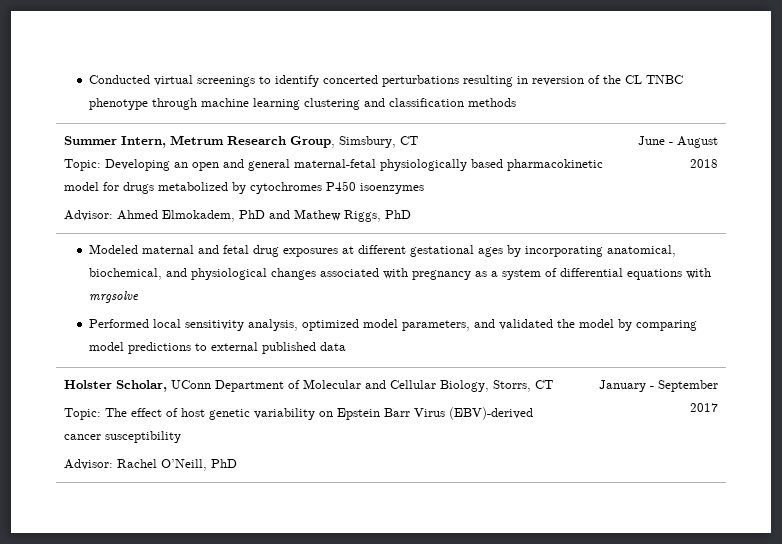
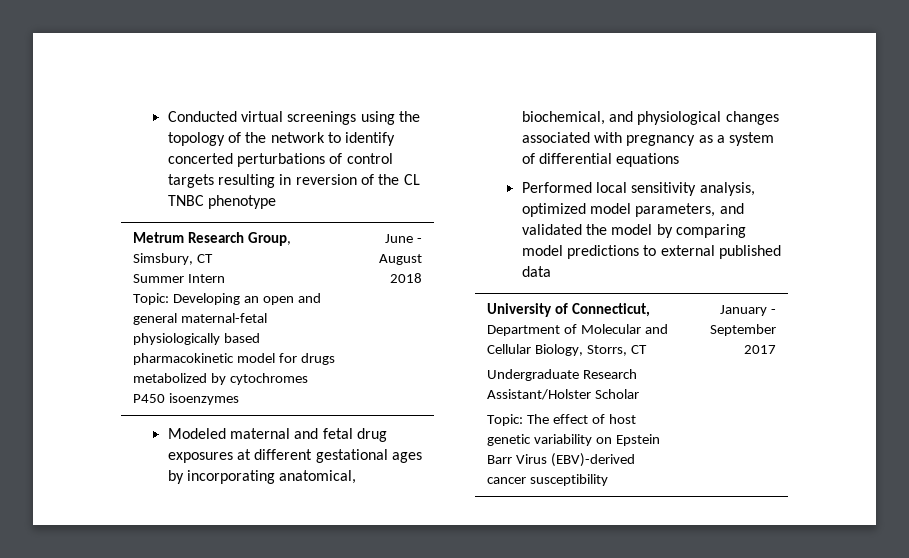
- Conducted virtual screenings to identify concerted perturbations resulting in reversion of the CL TNBC phenotype through machine learning clustering and classification methods
- Summer Intern, Metrum Research Group, Simsbury, CT
- Topic: Developing an open and general maternal-fetal physiologically based pharmacokinetic model for drugs metabolized by cytochromes P450 isoenzymes
- Advisor: Ahmed Elmokadem, PhD and Mathew Riggs, PhD | June - August 2018
+ Conducted virtual screenings using the topology of the network to identify concerted perturbations of control targets resulting in reversion of the CL TNBC phenotype
+ Metrum Research Group, Simsbury, CT
+ Summer Intern
+ Topic: Developing an open and general maternal-fetal physiologically based pharmacokinetic model for drugs metabolized by cytochromes P450 isoenzymes | June - August 2018
- Modeled maternal and fetal drug exposures at different gestational ages by incorporating anatomical, biochemical, and physiological changes associated with pregnancy as a system of differential equations with mrgsolve
+ Modeled maternal and fetal drug exposures at different gestational ages by incorporating anatomical, biochemical, and physiological changes associated with pregnancy as a system of differential equations
- Holster Scholar, UConn Department of Molecular and Cellular Biology, Storrs, CT
- Topic: The effect of host genetic variability on Epstein Barr Virus (EBV)-derived cancer susceptibility
- Advisor: Rachel O’Neill, PhD | January - September 2017
+ University of Connecticut, Department of Molecular and Cellular Biology, Storrs, CT
+ Undergraduate Research Assistant/Holster Scholar
+ Topic: The effect of host genetic variability on Epstein Barr Virus (EBV)-derived cancer susceptibility | January - September 2017

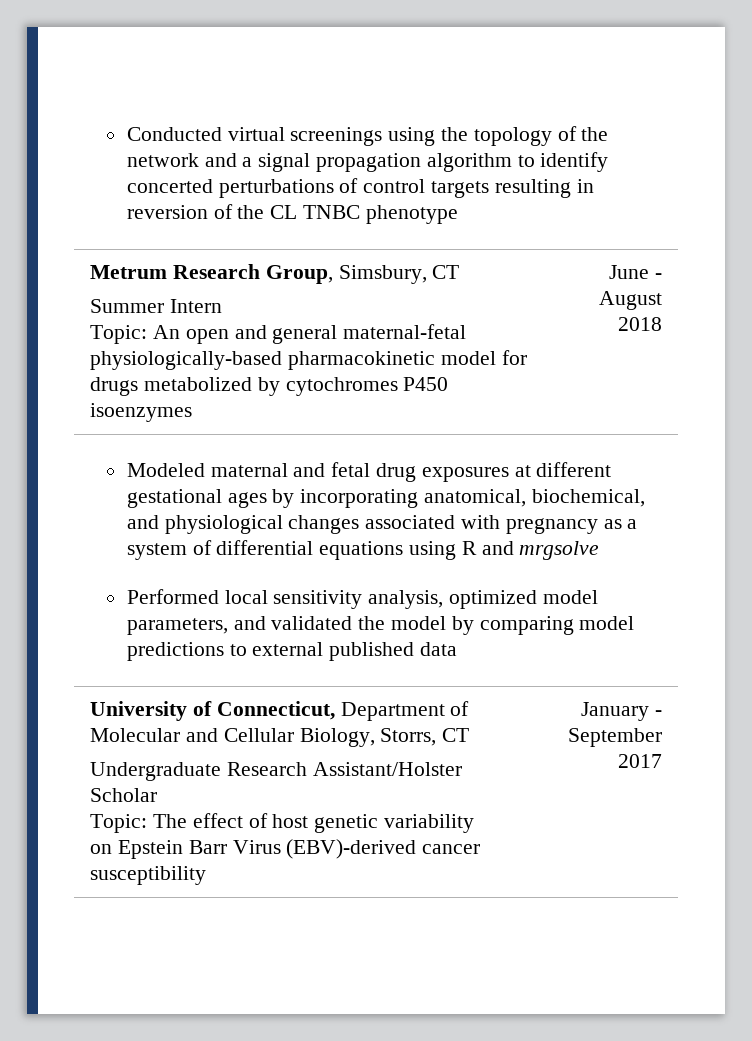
- Conducted virtual screenings using the topology of the network to identify concerted perturbations of control targets resulting in reversion of the CL TNBC phenotype
+ Conducted virtual screenings using the topology of the network and a signal propagation algorithm to identify concerted perturbations of control targets resulting in reversion of the CL TNBC phenotype
  Metrum Research Group, Simsbury, CT
  Summer Intern
- Topic: Developing an open and general maternal-fetal physiologically based pharmacokinetic model for drugs metabolized by cytochromes P450 isoenzymes | June - August 2018
+ Topic: An open and general maternal-fetal physiologically-based pharmacokinetic model for drugs metabolized by cytochromes P450 isoenzymes | June - August 2018
- Modeled maternal and fetal drug exposures at different gestational ages by incorporating anatomical, biochemical, and physiological changes associated with pregnancy as a system of differential equations
+ Modeled maternal and fetal drug exposures at different gestational ages by incorporating anatomical, biochemical, and physiological changes associated with pregnancy as a system of differential equations using R and mrgsolve

